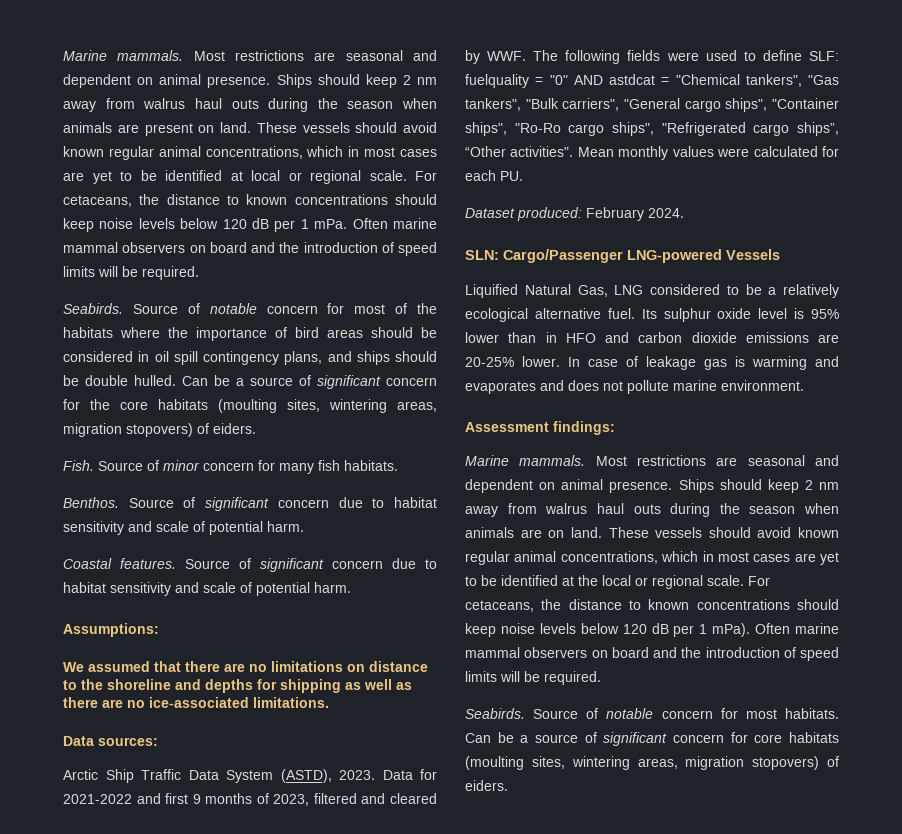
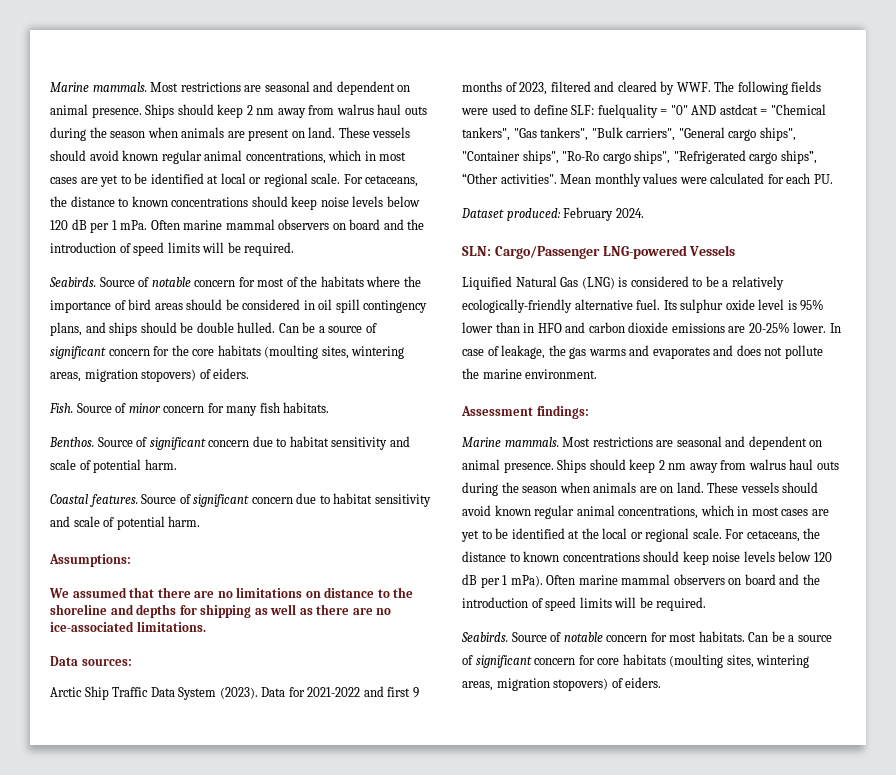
- Arctic Ship Traffic Data System (ASTD), 2023.
+ Arctic Ship Traffic Data System (2023).
- Liquified Natural Gas, LNG considered to be a relatively ecological alternative fuel.
+ Liquified Natural Gas (LNG) is considered to be a relatively ecologically-friendly alternative fuel.
- In case of leakage gas is warming and evaporates and does not pollute marine environment.
+ In case of leakage, the gas warms and evaporates and does not pollute the marine environment.

